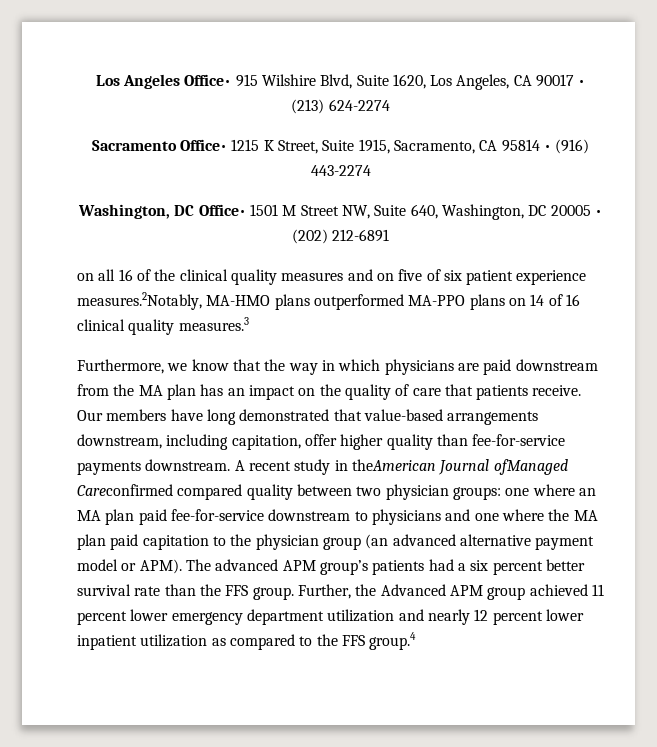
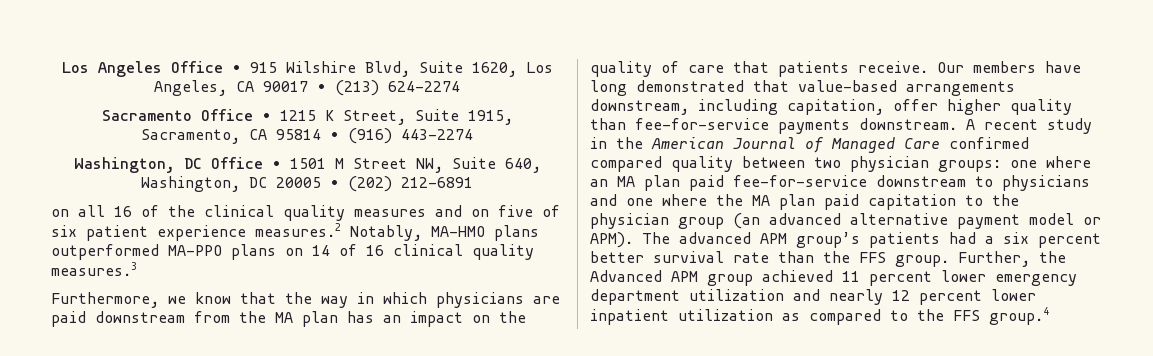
- Los Angeles Office• 915 Wilshire Blvd, Suite 1620, Los Angeles, CA 90017 • (213) 624-2274
+ Los Angeles Office • 915 Wilshire Blvd, Suite 1620, Los Angeles, CA 90017 • (213) 624-2274
- Sacramento Office• 1215 K Street, Suite 1915, Sacramento, CA 95814 • (916) 443-2274
+ Sacramento Office • 1215 K Street, Suite 1915, Sacramento, CA 95814 • (916) 443-2274
- Washington, DC Office• 1501 M Street NW, Suite 640, Washington, DC 20005 • (202) 212-6891
+ Washington, DC Office • 1501 M Street NW, Suite 640, Washington, DC 20005 • (202) 212-6891
- on all 16 of the clinical quality measures and on five of six patient experience measures.2Notably, MA-HMO plans outperformed MA-PPO plans on 14 of 16 clinical quality measures.3
+ on all 16 of the clinical quality measures and on five of six patient experience measures.2 Notably, MA-HMO plans outperformed MA-PPO plans on 14 of 16 clinical quality measures.3
- A recent study in theAmerican Journal ofManaged Careconfirmed compared quality between two physician groups: one where an MA plan paid fee-for-service downstream to physicians and one where the MA plan paid capitation to the physician group (an advanced alternative payment model or APM).
+ A recent study in the American Journal of Managed Care confirmed compared quality between two physician groups: one where an MA plan paid fee-for-service downstream to physicians and one where the MA plan paid capitation to the physician group (an advanced alternative payment model or APM).

